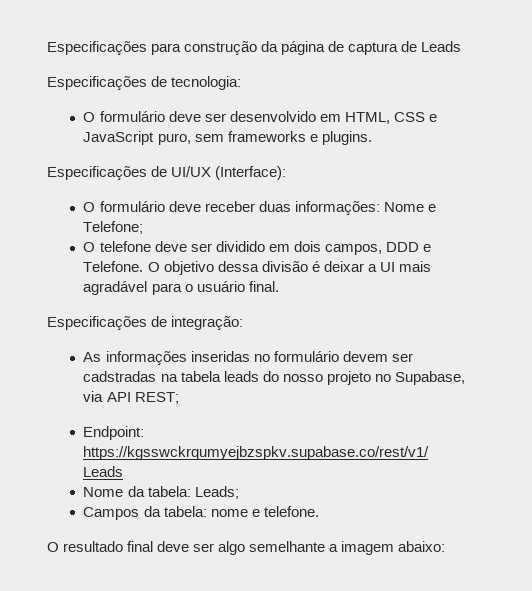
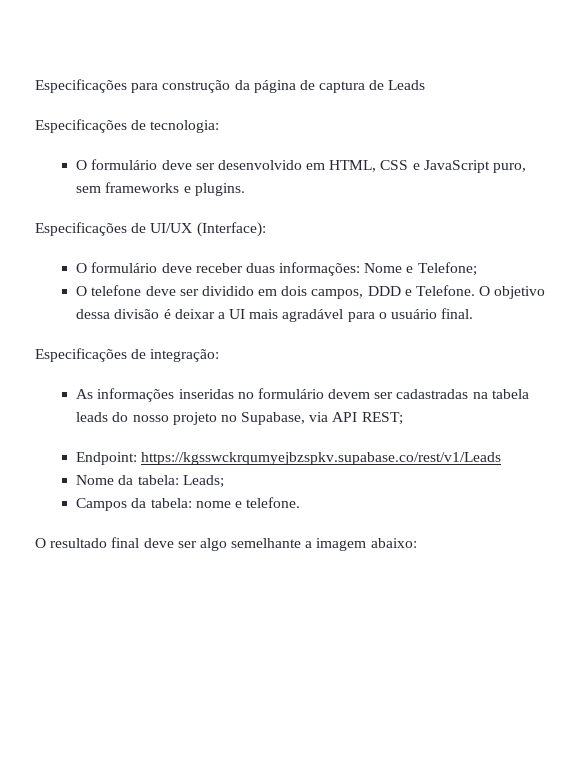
- As informações inseridas no formulário devem ser cadstradas na tabela leads do nosso projeto no Supabase, via API REST;
+ As informações inseridas no formulário devem ser cadastradas na tabela leads do nosso projeto no Supabase, via API REST;

